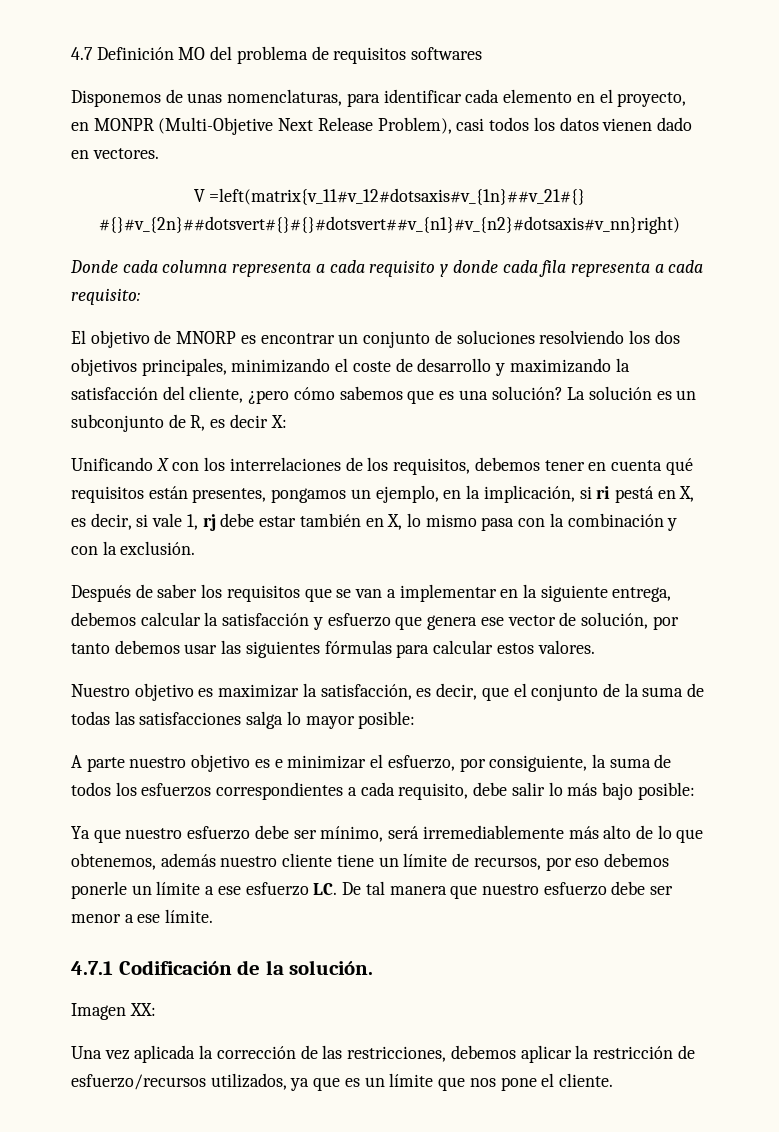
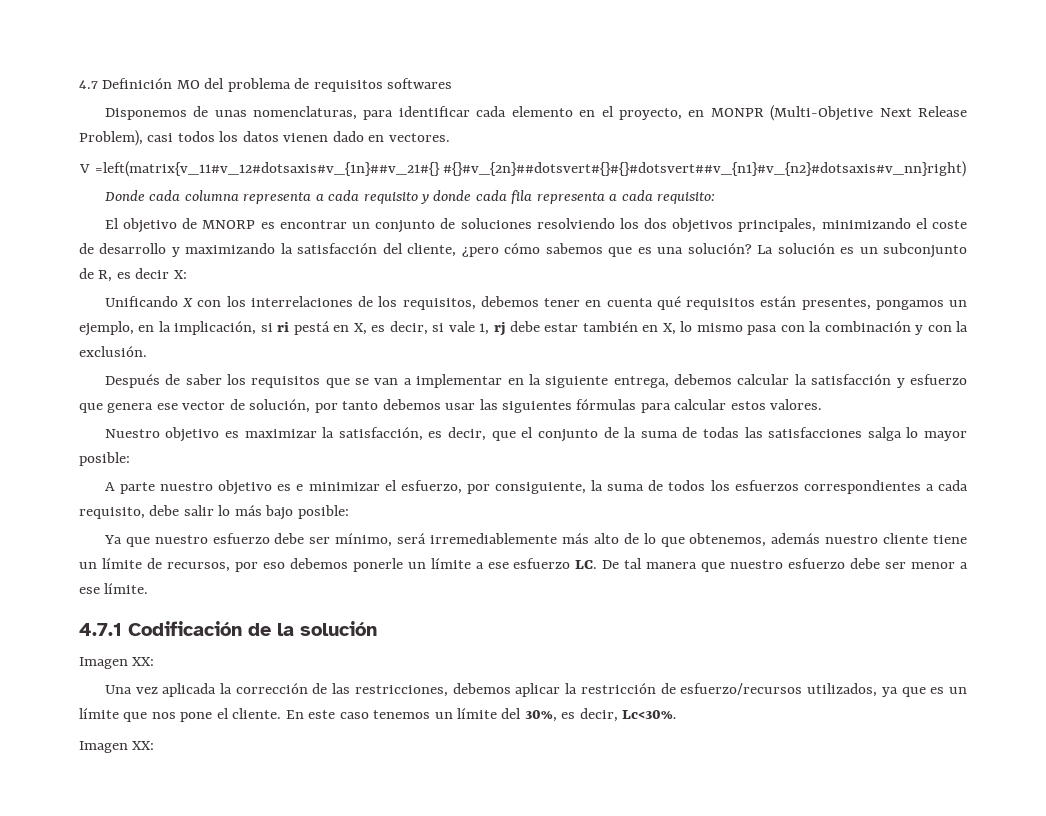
- 4.7.1 Codificación de la solución.
+ 4.7.1 Codificación de la solución
+ En este caso tenemos un límite del 30%, es decir, Lc<30%.
+ Imagen XX:

